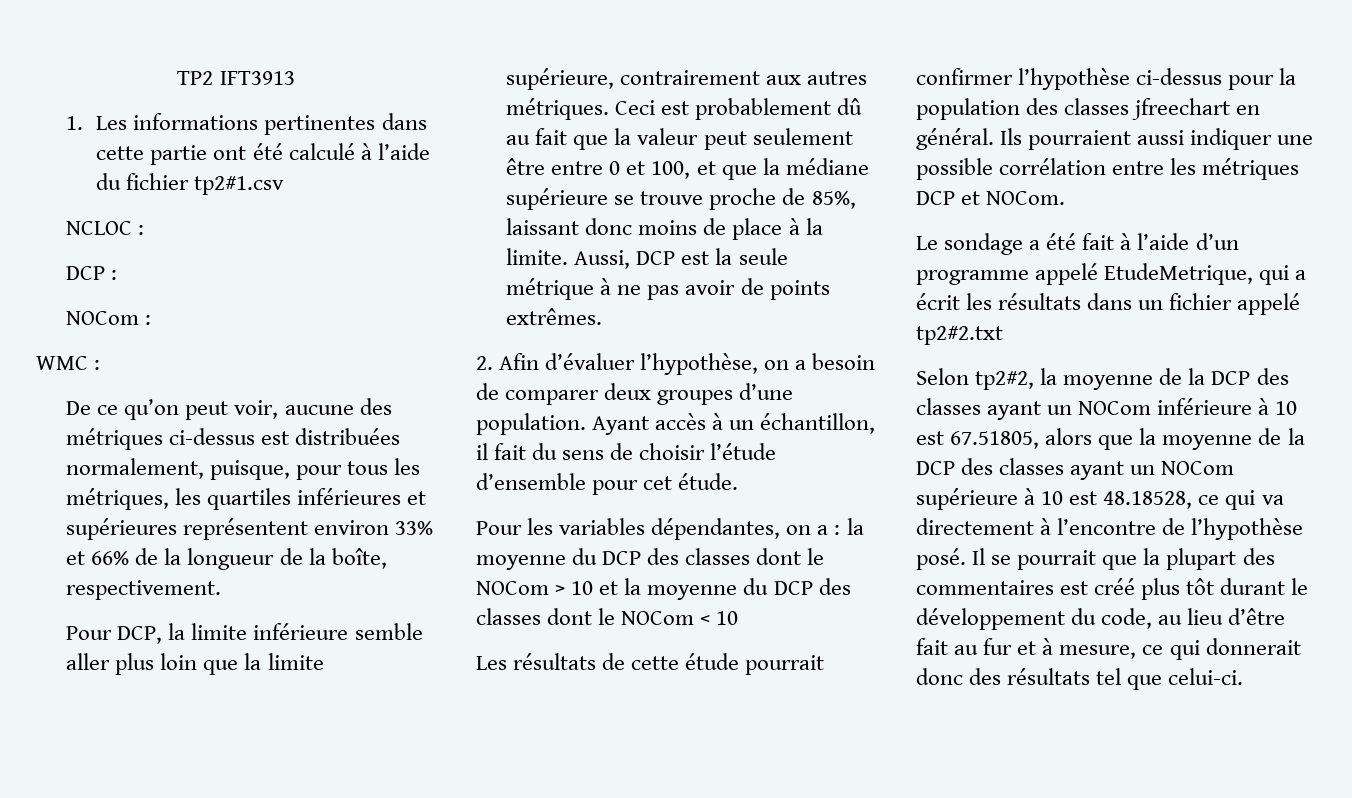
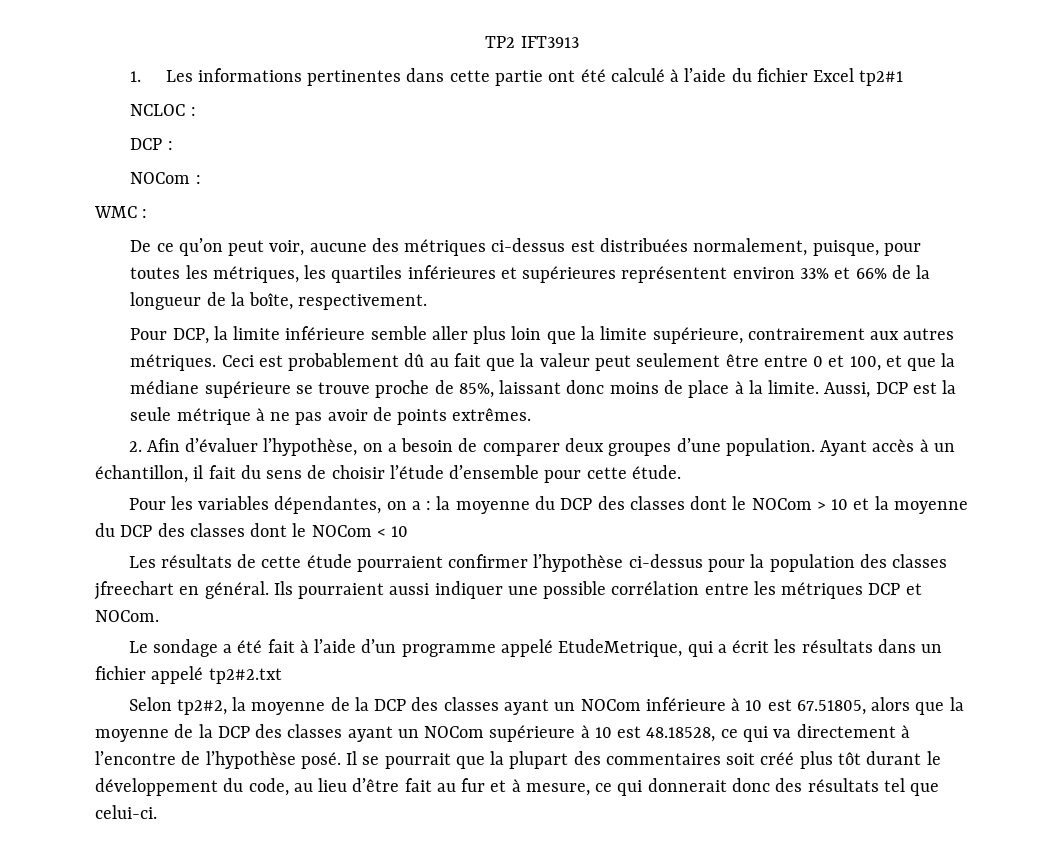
- 1. Les informations pertinentes dans cette partie ont été calculé à l’aide du fichier tp2#1.csv
+ 1. Les informations pertinentes dans cette partie ont été calculé à l’aide du fichier Excel tp2#1
- De ce qu’on peut voir, aucune des métriques ci-dessus est distribuées normalement, puisque, pour tous les métriques, les quartiles inférieures et supérieures représentent environ 33% et 66% de la longueur de la boîte, respectivement.
+ De ce qu’on peut voir, aucune des métriques ci-dessus est distribuées normalement, puisque, pour toutes les métriques, les quartiles inférieures et supérieures représentent environ 33% et 66% de la longueur de la boîte, respectivement.
- Ayant accès à un échantillon, il fait du sens de choisir l’étude d’ensemble pour cet étude.
+ Ayant accès à un échantillon, il fait du sens de choisir l’étude d’ensemble pour cette étude.
- Les résultats de cette étude pourrait confirmer l’hypothèse ci-dessus pour la population des classes jfreechart en général.
+ Les résultats de cette étude pourraient confirmer l’hypothèse ci-dessus pour la population des classes jfreechart en général.
- Il se pourrait que la plupart des commentaires est créé plus tôt durant le développement du code, au lieu d’être fait au fur et à mesure, ce qui donnerait donc des résultats tel que celui-ci.
+ Il se pourrait que la plupart des commentaires soit créé plus tôt durant le développement du code, au lieu d’être fait au fur et à mesure, ce qui donnerait donc des résultats tel que celui-ci.

